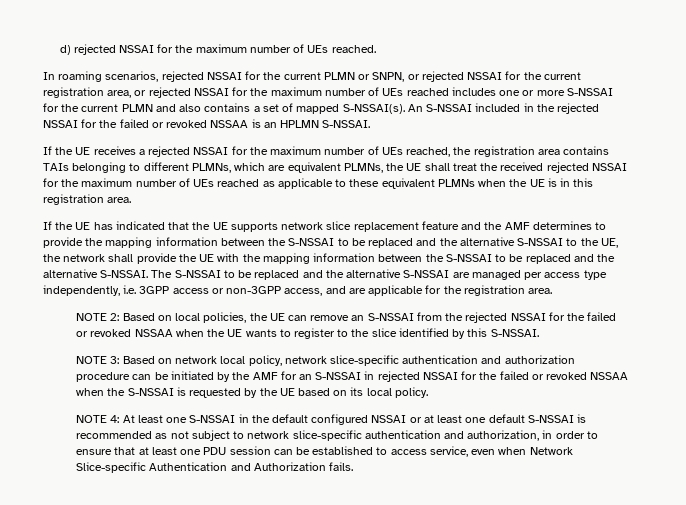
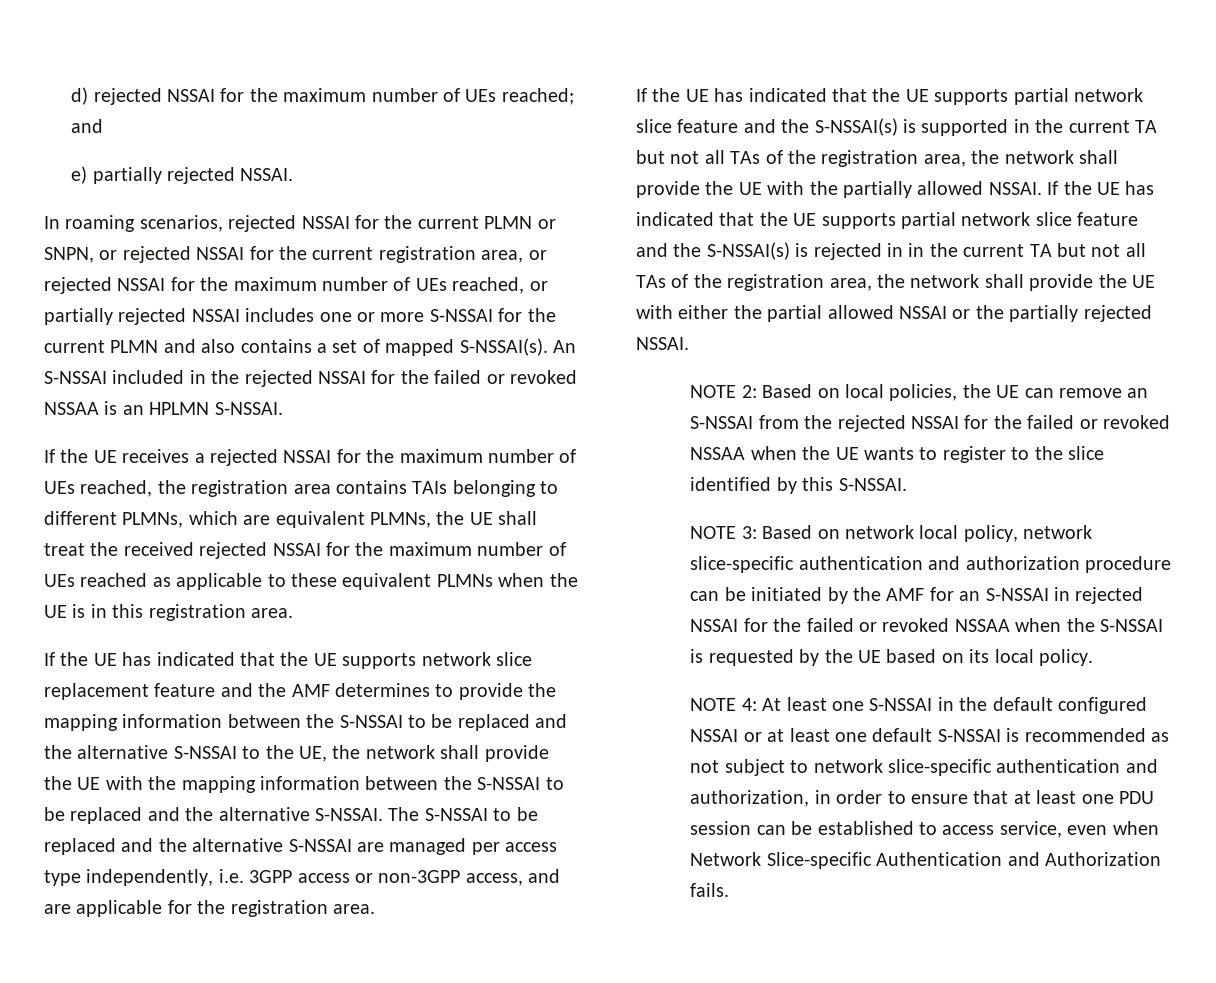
- d) rejected NSSAI for the maximum number of UEs reached.
+ d) rejected NSSAI for the maximum number of UEs reached; and
+ e) partially rejected NSSAI.
- In roaming scenarios, rejected NSSAI for the current PLMN or SNPN, or rejected NSSAI for the current registration area, or rejected NSSAI for the maximum number of UEs reached includes one or more S-NSSAI for the current PLMN and also contains a set of mapped S-NSSAI(s).
+ In roaming scenarios, rejected NSSAI for the current PLMN or SNPN, or rejected NSSAI for the current registration area, or rejected NSSAI for the maximum number of UEs reached, or partially rejected NSSAI includes one or more S-NSSAI for the current PLMN and also contains a set of mapped S-NSSAI(s).
+ If the UE has indicated that the UE supports partial network slice feature and the S-NSSAI(s) is supported in the current TA but not all TAs of the registration area, the network shall provide the UE with the partially allowed NSSAI. If the UE has indicated that the UE supports partial network slice feature and the S-NSSAI(s) is rejected in in the current TA but not all TAs of the registration area, the network shall provide the UE with either the partial allowed NSSAI or the partially rejected NSSAI.

